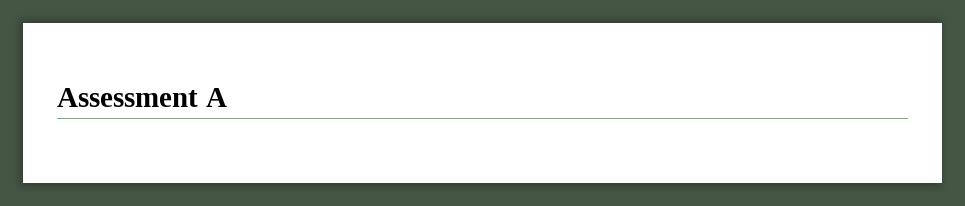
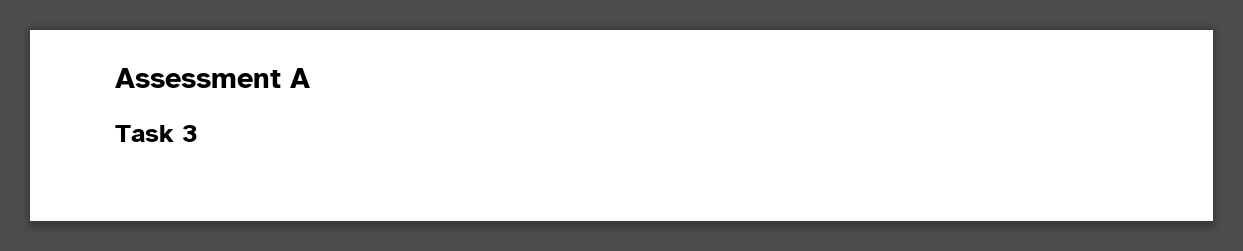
+ Task 3

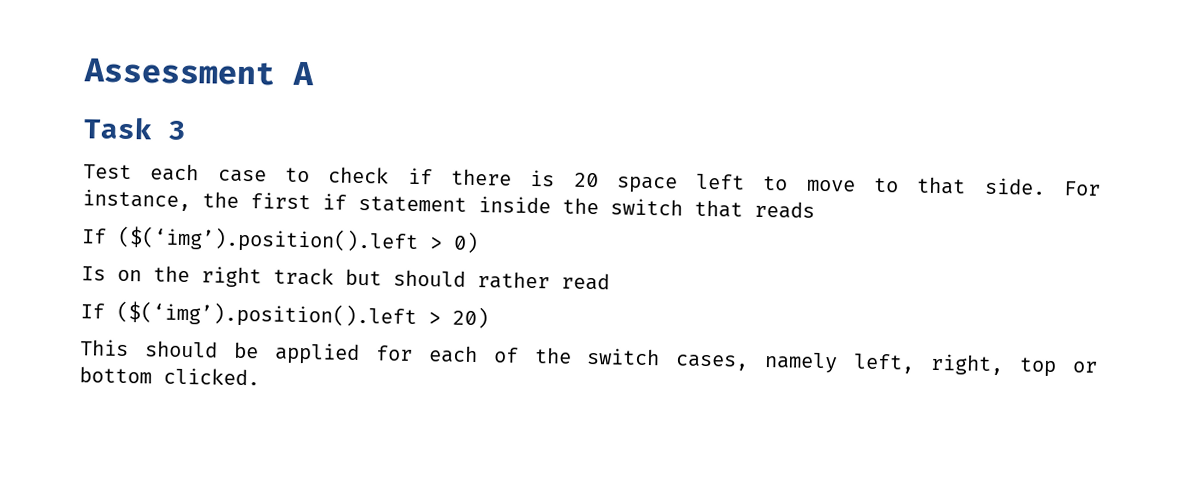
+ Test each case to check if there is 20 space left to move to that side. For instance, the first if statement inside the switch that reads
+ If ($(‘img’).position().left > 0)
+ Is on the right track but should rather read
+ If ($(‘img’).position().left > 20)
+ This should be applied for each of the switch cases, namely left, right, top or bottom clicked.

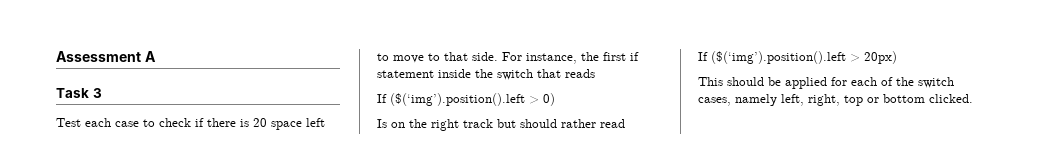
- If ($(‘img’).position().left > 20)
+ If ($(‘img’).position().left > 20px)

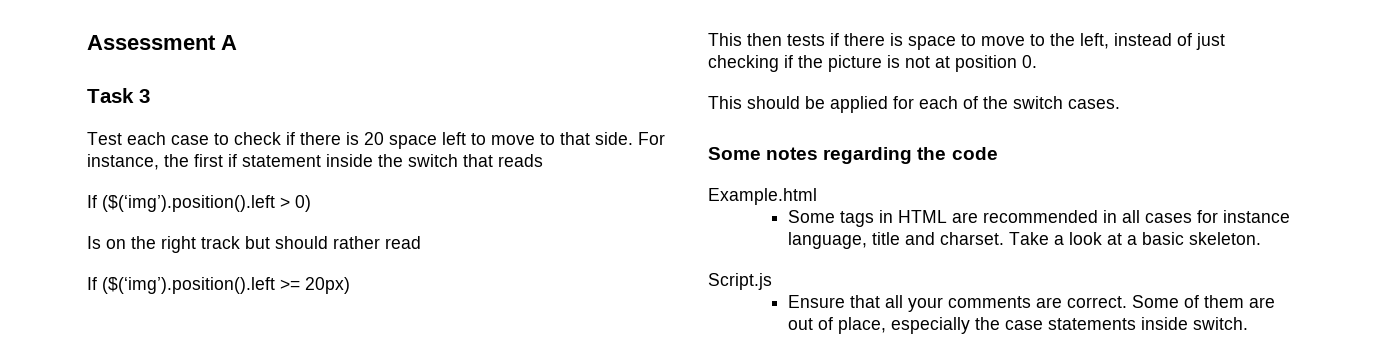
- If ($(‘img’).position().left > 20px)
+ If ($(‘img’).position().left >= 20px)
+ This then tests if there is space to move to the left, instead of just checking if the picture is not at position 0.
- This should be applied for each of the switch cases, namely left, right, top or bottom clicked.
+ This should be applied for each of the switch cases.
+ Some notes regarding the code
+ Example.html
+ Some tags in HTML are recommended in all cases for instance language, title and charset. Take a look at a basic skeleton.
+ Script.js
+ Ensure that all your comments are correct. Some of them are out of place, especially the case statements inside switch.

